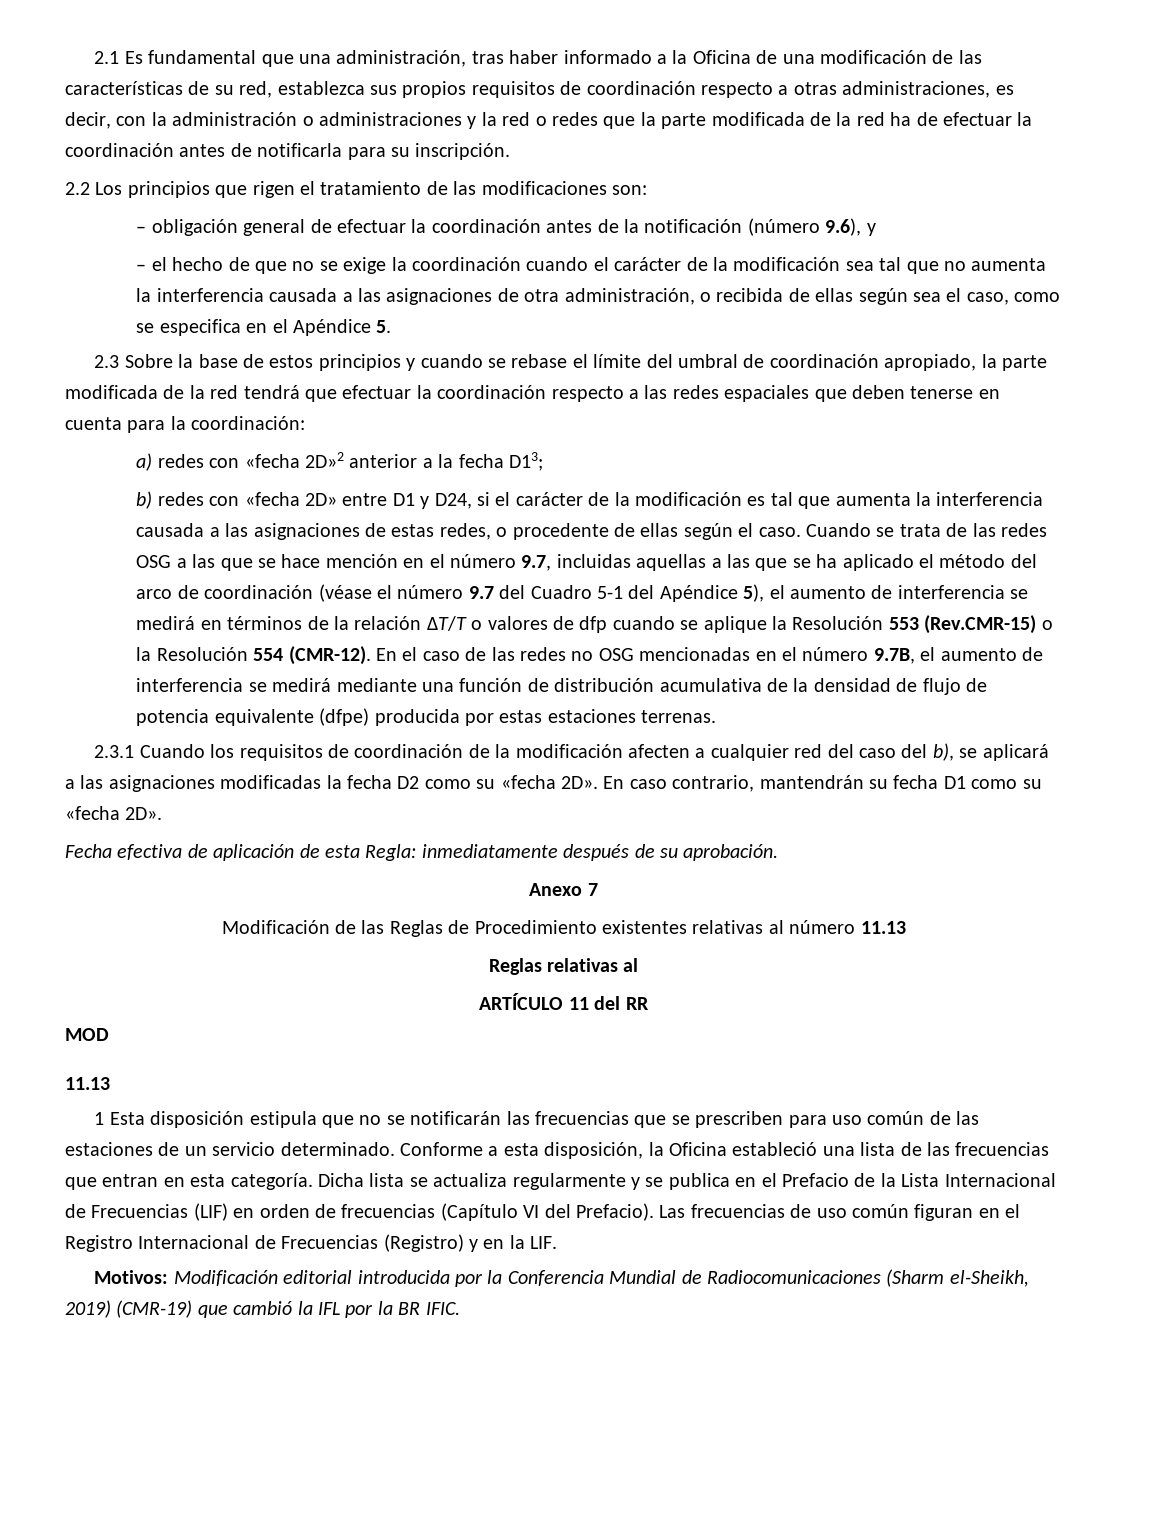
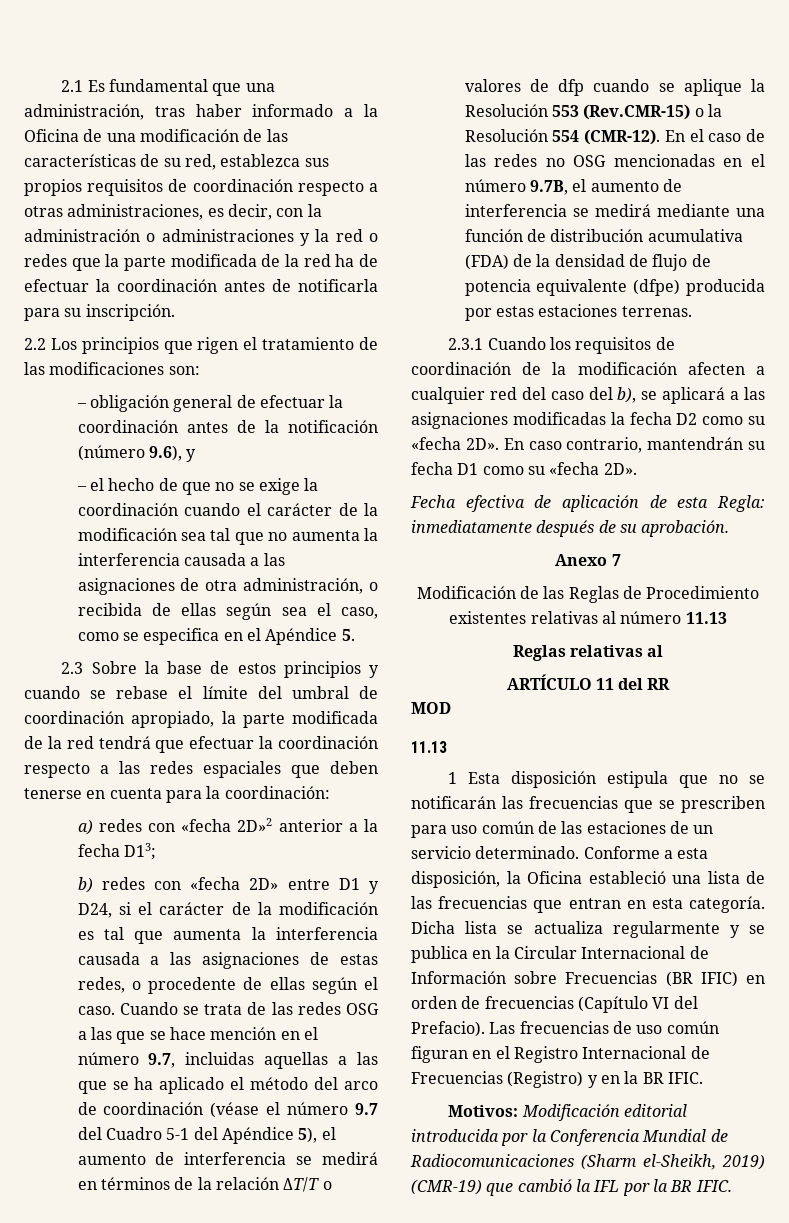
- En el caso de las redes no OSG mencionadas en el número 9.7B, el aumento de interferencia se medirá mediante una función de distribución acumulativa de la densidad de flujo de potencia equivalente (dfpe) producida por estas estaciones terrenas.
+ En el caso de las redes no OSG mencionadas en el número 9.7B, el aumento de interferencia se medirá mediante una función de distribución acumulativa (FDA) de la densidad de flujo de potencia equivalente (dfpe) producida por estas estaciones terrenas.
- Dicha lista se actualiza regularmente y se publica en el Prefacio de la Lista Internacional de Frecuencias (LIF) en orden de frecuencias (Capítulo VI del Prefacio).
+ Dicha lista se actualiza regularmente y se publica en la Circular Internacional de Información sobre Frecuencias (BR IFIC) en orden de frecuencias (Capítulo VI del Prefacio).
- Las frecuencias de uso común figuran en el Registro Internacional de Frecuencias (Registro) y en la LIF.
+ Las frecuencias de uso común figuran en el Registro Internacional de Frecuencias (Registro) y en la BR IFIC.

